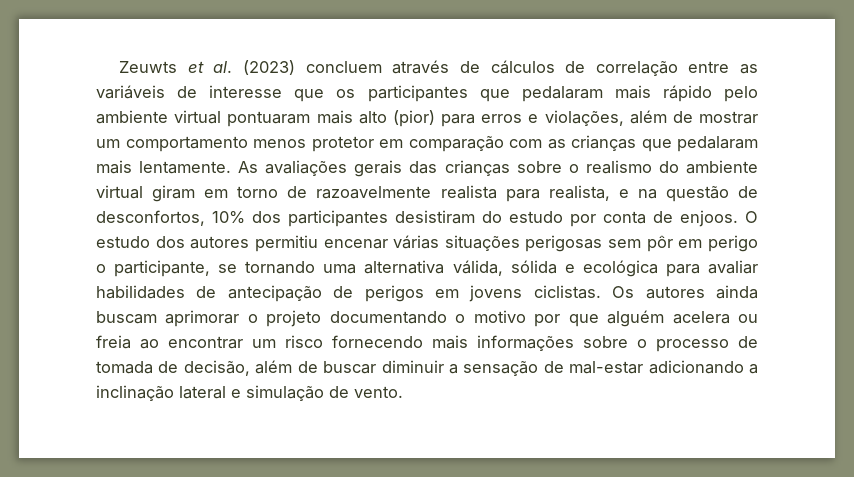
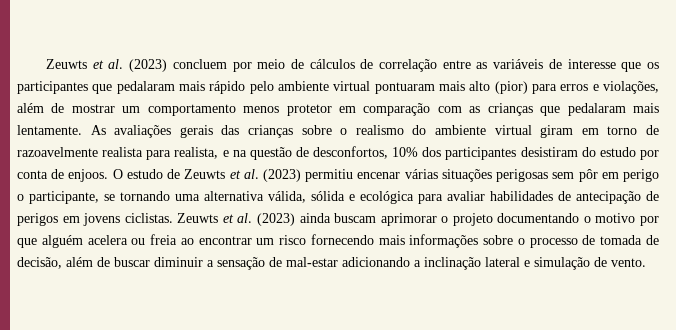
- Zeuwts et al. (2023) concluem através de cálculos de correlação entre as variáveis de interesse que os participantes que pedalaram mais rápido pelo ambiente virtual pontuaram mais alto (pior) para erros e violações, além de mostrar um comportamento menos protetor em comparação com as crianças que pedalaram mais lentamente.
+ Zeuwts et al. (2023) concluem por meio de cálculos de correlação entre as variáveis de interesse que os participantes que pedalaram mais rápido pelo ambiente virtual pontuaram mais alto (pior) para erros e violações, além de mostrar um comportamento menos protetor em comparação com as crianças que pedalaram mais lentamente.
- O estudo dos autores permitiu encenar várias situações perigosas sem pôr em perigo o participante, se tornando uma alternativa válida, sólida e ecológica para avaliar habilidades de antecipação de perigos em jovens ciclistas.
+ O estudo de Zeuwts et al. (2023) permitiu encenar várias situações perigosas sem pôr em perigo o participante, se tornando uma alternativa válida, sólida e ecológica para avaliar habilidades de antecipação de perigos em jovens ciclistas.
- Os autores ainda buscam aprimorar o projeto documentando o motivo por que alguém acelera ou freia ao encontrar um risco fornecendo mais informações sobre o processo de tomada de decisão, além de buscar diminuir a sensação de mal-estar adicionando a inclinação lateral e simulação de vento.
+ Zeuwts et al. (2023) ainda buscam aprimorar o projeto documentando o motivo por que alguém acelera ou freia ao encontrar um risco fornecendo mais informações sobre o processo de tomada de decisão, além de buscar diminuir a sensação de mal-estar adicionando a inclinação lateral e simulação de vento.

